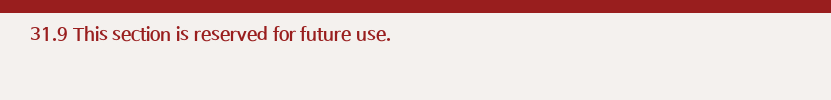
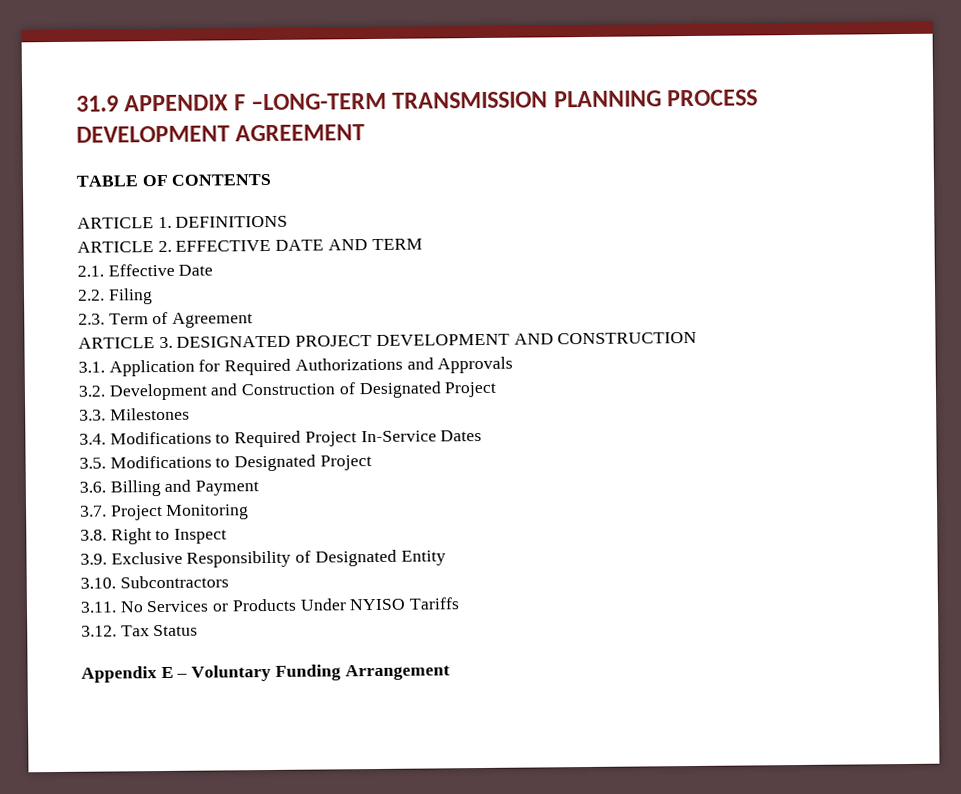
- 31.9 This section is reserved for future use.
+ 31.9 APPENDIX F –LONG-TERM TRANSMISSION PLANNING PROCESS DEVELOPMENT AGREEMENT
+ TABLE OF CONTENTS
+ ARTICLE 1. DEFINITIONS
+ ARTICLE 2. EFFECTIVE DATE AND TERM
+ 2.1. Effective Date
+ 2.2. Filing
+ 2.3. Term of Agreement
+ ARTICLE 3. DESIGNATED PROJECT DEVELOPMENT AND CONSTRUCTION
+ 3.1. Application for Required Authorizations and Approvals
+ 3.2. Development and Construction of Designated Project
+ 3.3. Milestones
+ 3.4. Modifications to Required Project In-Service Dates
+ 3.5. Modifications to Designated Project
+ 3.6. Billing and Payment
+ 3.7. Project Monitoring
+ 3.8. Right to Inspect
+ 3.9. Exclusive Responsibility of Designated Entity
+ 3.10. Subcontractors
+ 3.11. No Services or Products Under NYISO Tariffs
+ 3.12. Tax Status
+ Appendix E – Voluntary Funding Arrangement

